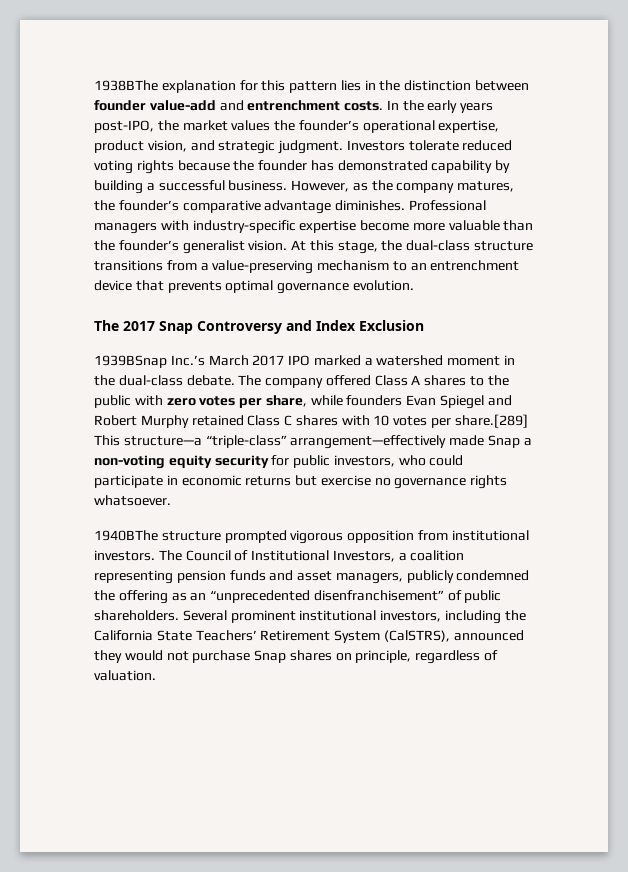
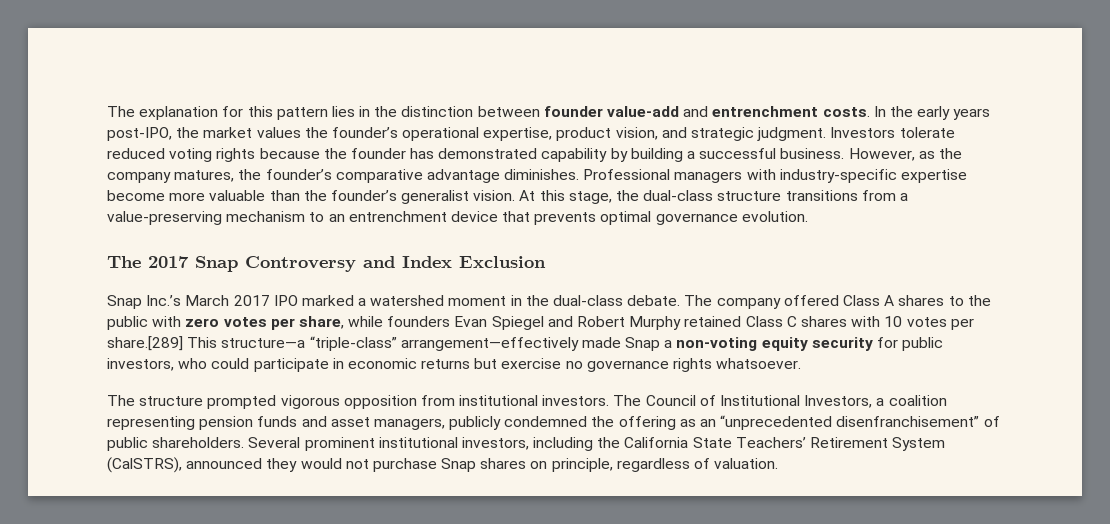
- 1938BThe explanation for this pattern lies in the distinction between founder value-add and entrenchment costs.
+ The explanation for this pattern lies in the distinction between founder value-add and entrenchment costs.
- 1939BSnap Inc.’s March 2017 IPO marked a watershed moment in the dual-class debate.
+ Snap Inc.’s March 2017 IPO marked a watershed moment in the dual-class debate.
- 1940BThe structure prompted vigorous opposition from institutional investors.
+ The structure prompted vigorous opposition from institutional investors.

